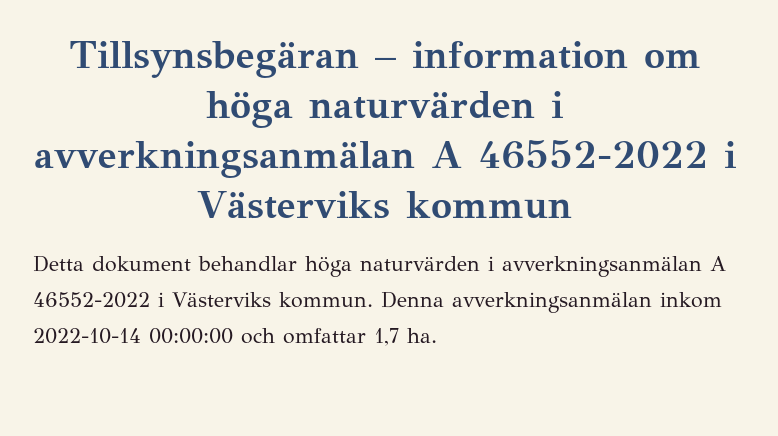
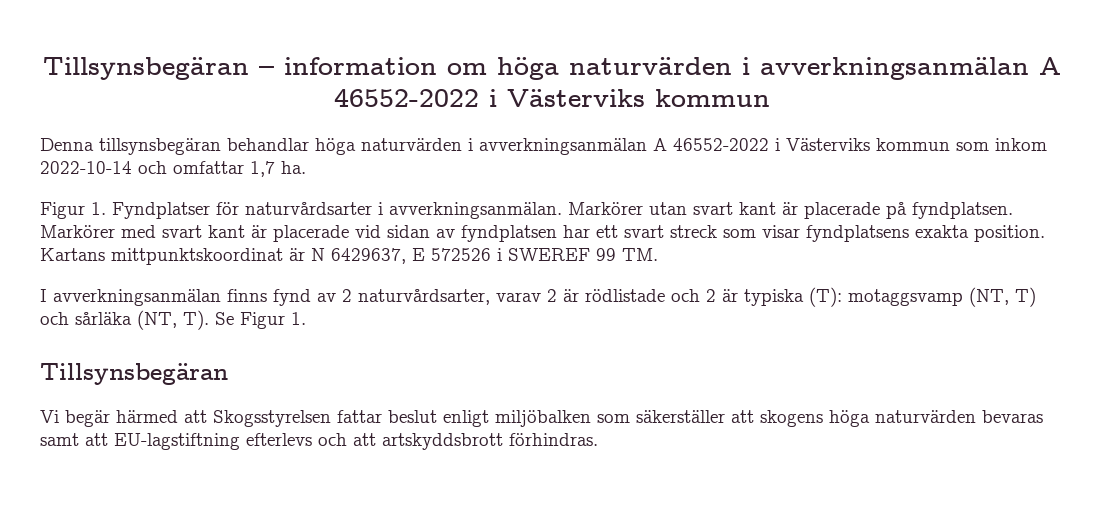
- Detta dokument behandlar höga naturvärden i avverkningsanmälan A 46552-2022 i Västerviks kommun. Denna avverkningsanmälan inkom 2022-10-14 00:00:00 och omfattar 1,7 ha.
+ Denna tillsynsbegäran behandlar höga naturvärden i avverkningsanmälan A 46552-2022 i Västerviks kommun som inkom 2022-10-14 och omfattar 1,7 ha.
+ Figur 1. Fyndplatser för naturvårdsarter i avverkningsanmälan. Markörer utan svart kant är placerade på fyndplatsen. Markörer med svart kant är placerade vid sidan av fyndplatsen har ett svart streck som visar fyndplatsens exakta position. Kartans mittpunktskoordinat är N 6429637, E 572526 i SWEREF 99 TM.
+ I avverkningsanmälan finns fynd av 2 naturvårdsarter, varav 2 är rödlistade och 2 är typiska (T): motaggsvamp (NT, T) och sårläka (NT, T). Se Figur 1.
+ Tillsynsbegäran
+ Vi begär härmed att Skogsstyrelsen fattar beslut enligt miljöbalken som säkerställer att skogens höga naturvärden bevaras samt att EU-lagstiftning efterlevs och att artskyddsbrott förhindras.

